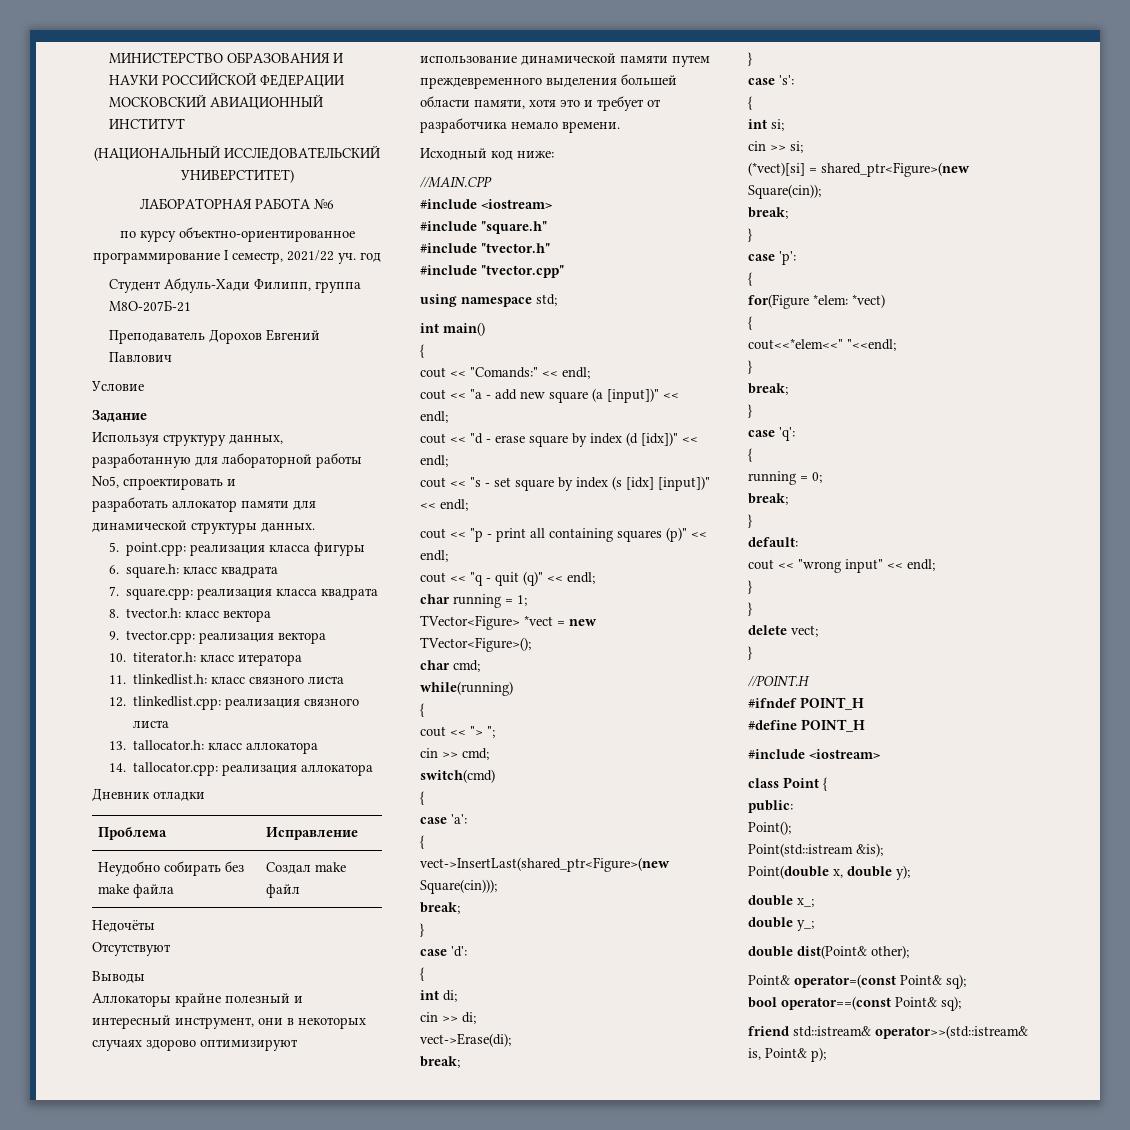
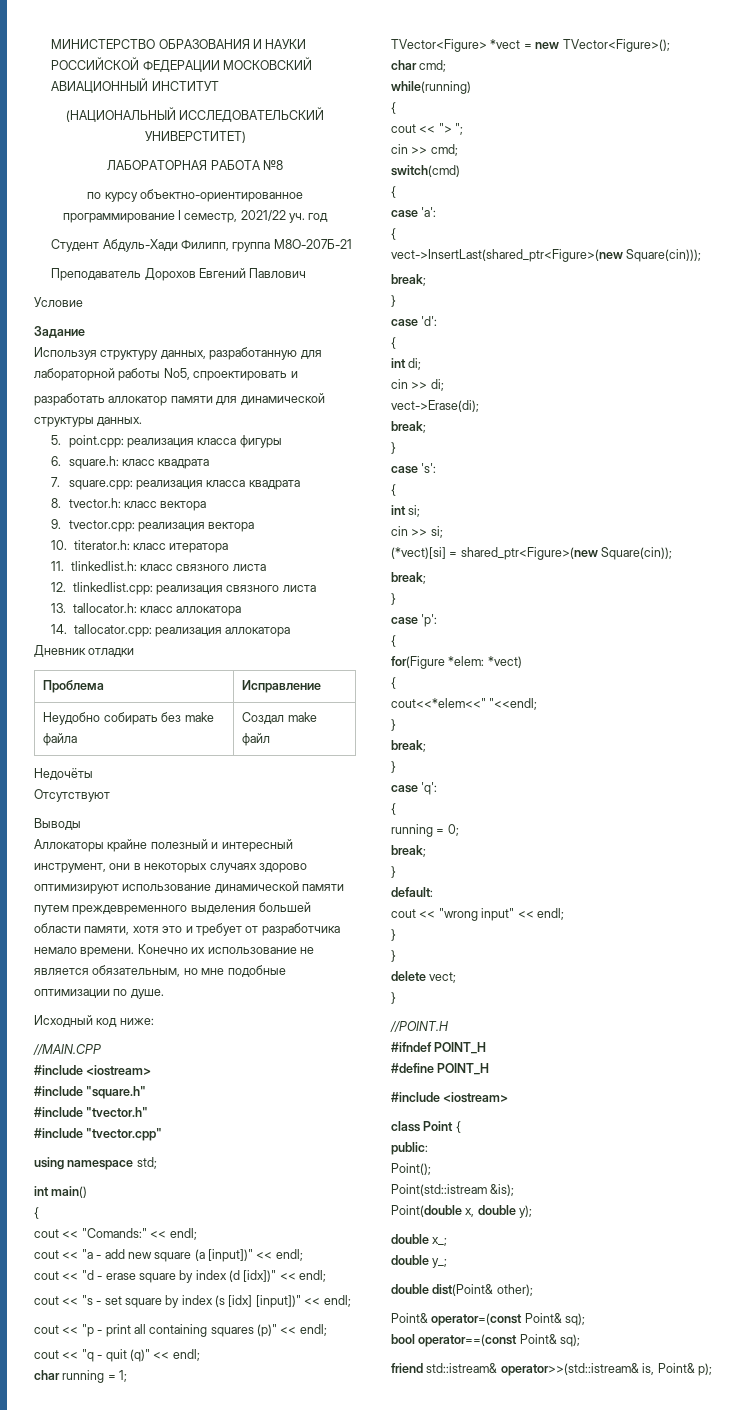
- ЛАБОРАТОРНАЯ РАБОТА №6
+ ЛАБОРАТОРНАЯ РАБОТА №8
+ Конечно их использование не является обязательным, но мне подобные оптимизации по душе.

